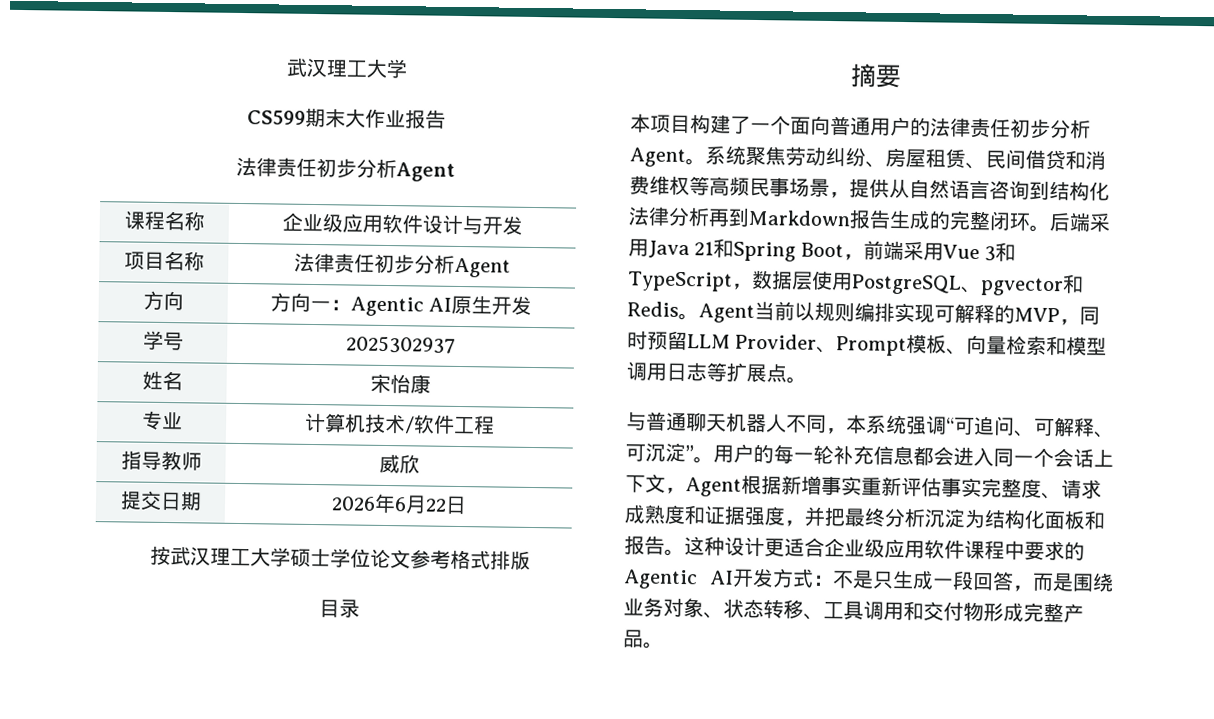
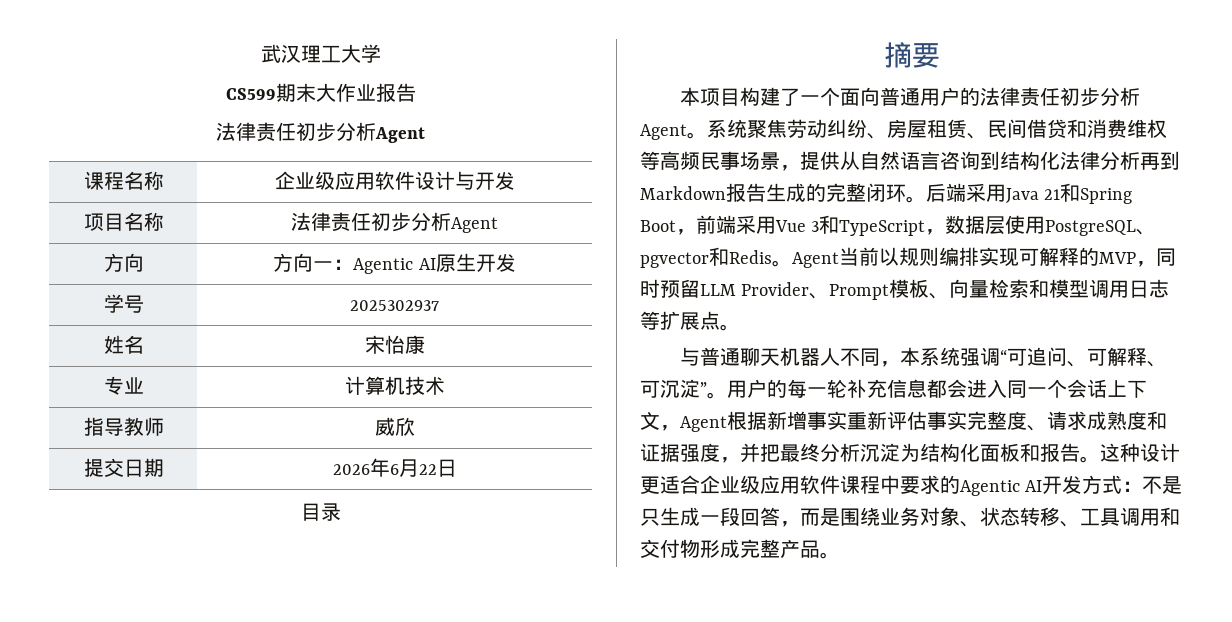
- 专业 | 计算机技术/软件工程
+ 专业 | 计算机技术
- 按武汉理工大学硕士学位论文参考格式排版

